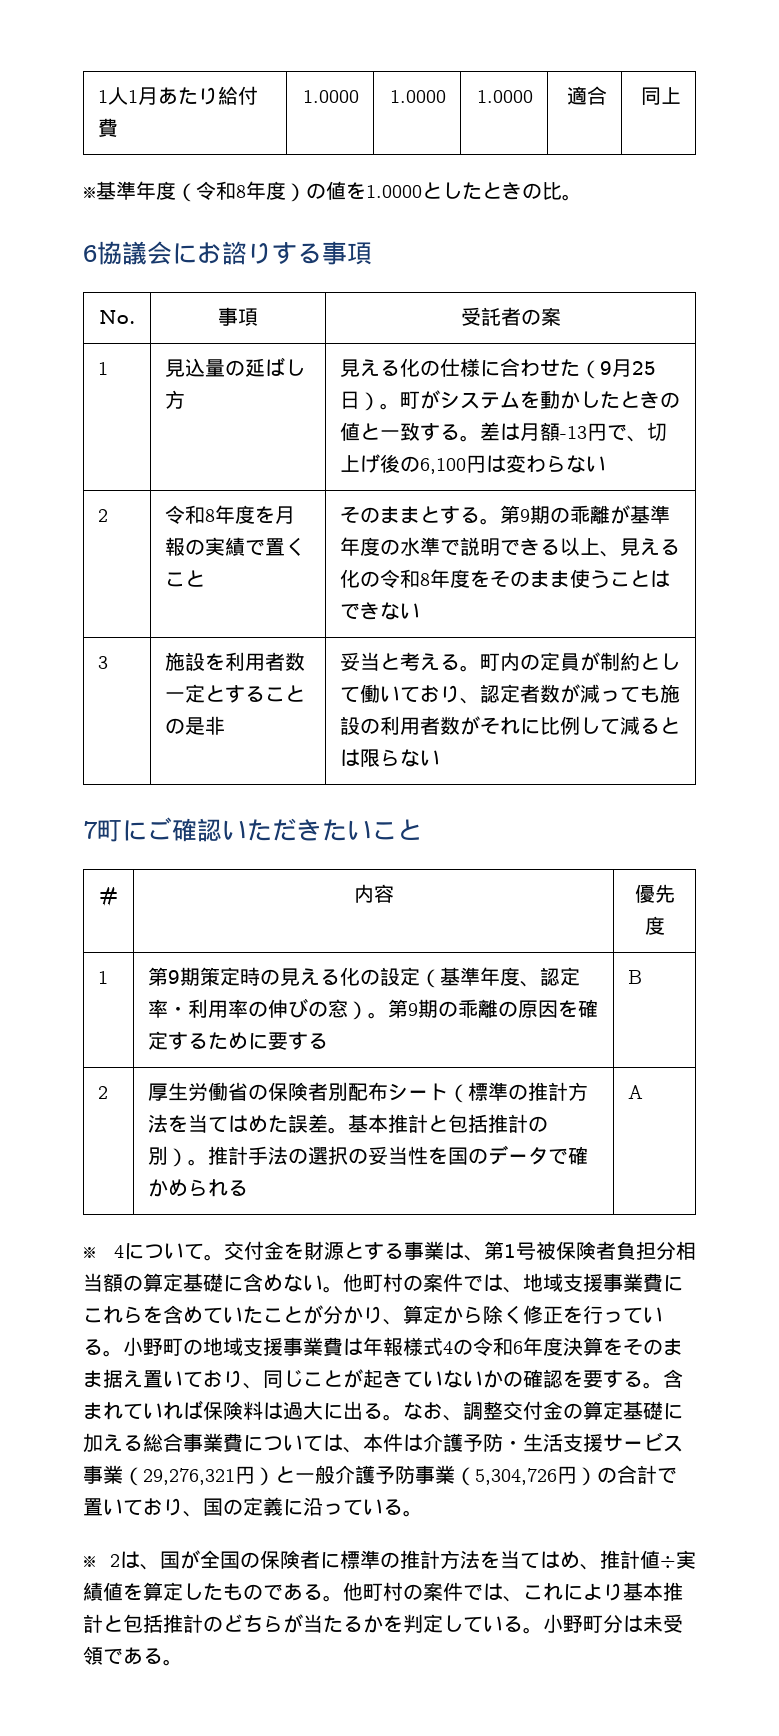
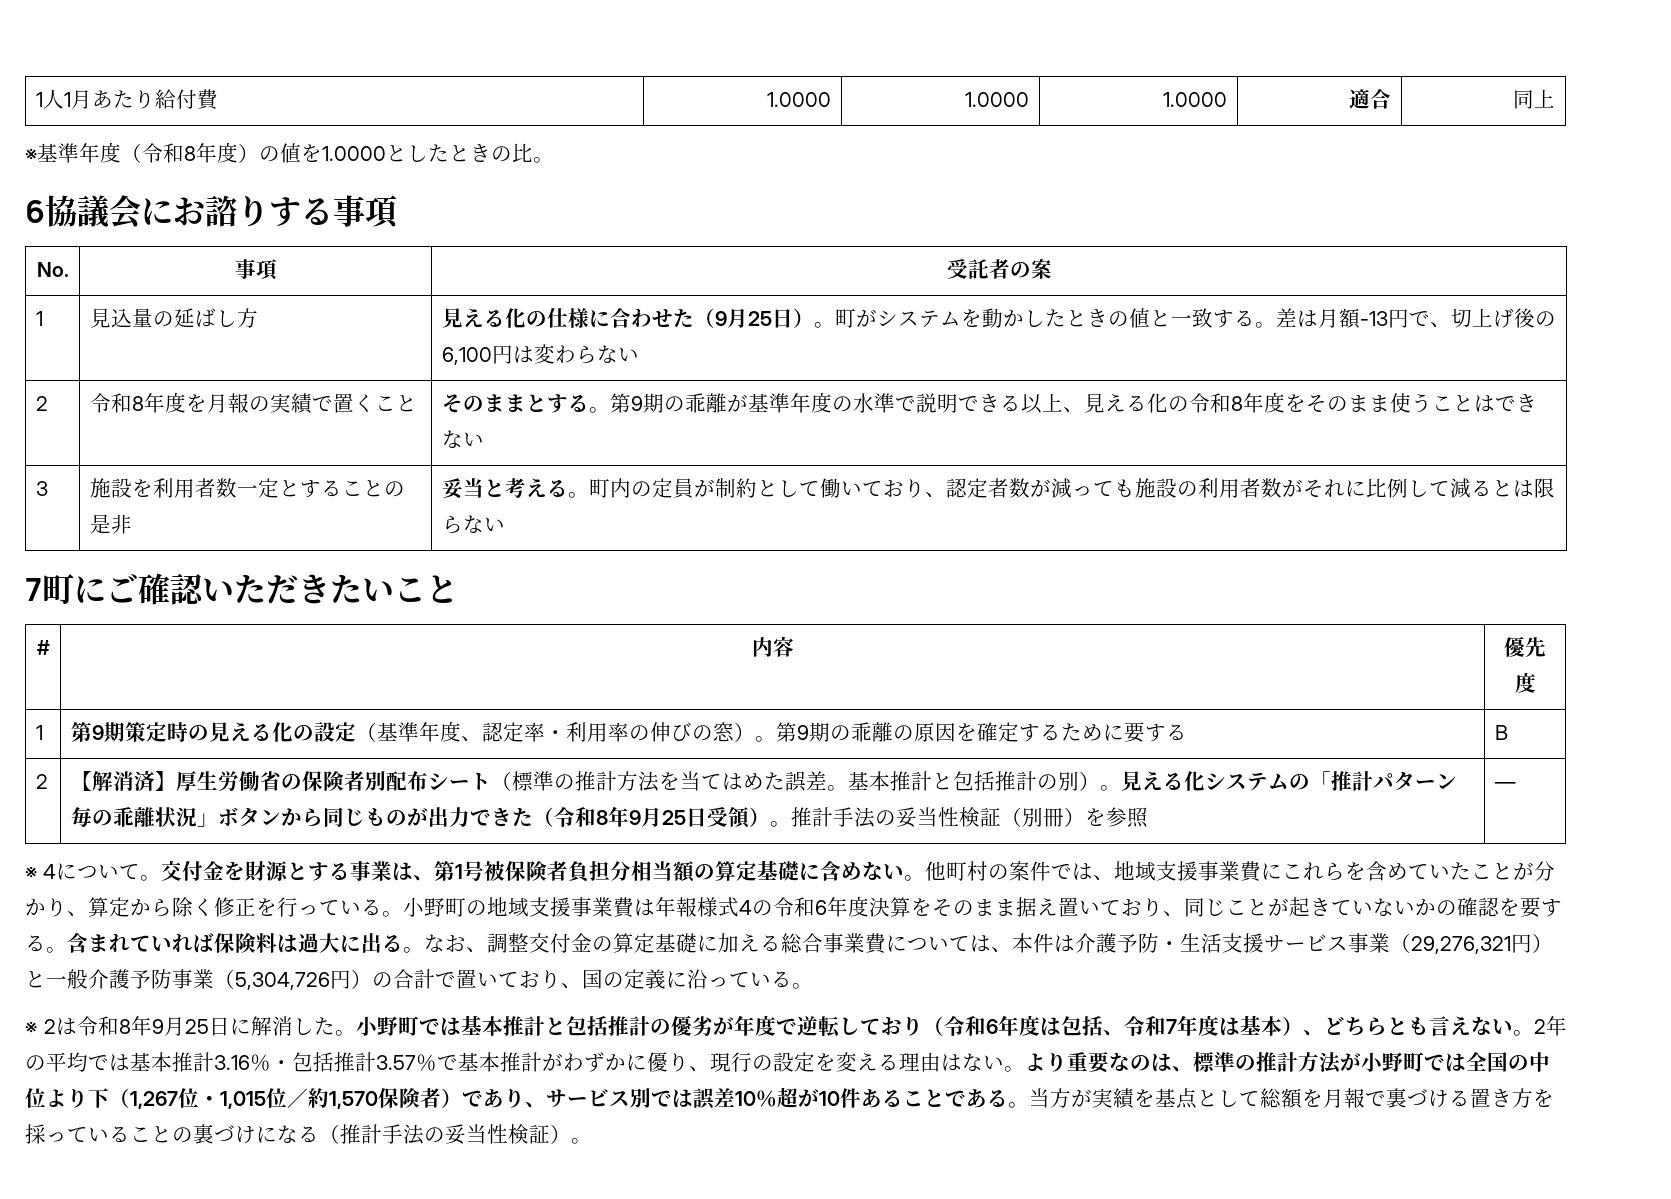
- 厚生労働省の保険者別配布シート（標準の推計方法を当てはめた誤差。
+ 【解消済】厚生労働省の保険者別配布シート（標準の推計方法を当てはめた誤差。
- 推計手法の選択の妥当性を国のデータで確かめられる | A
+ 見える化システムの「推計パターン毎の乖離状況」ボタンから同じものが出力できた（令和8年9月25日受領）。推計手法の妥当性検証（別冊）を参照 | ―
- ※ 2は、国が全国の保険者に標準の推計方法を当てはめ、推計値÷実績値を算定したものである。他町村の案件では、これにより基本推計と包括推計のどちらが当たるかを判定している。小野町分は未受領である。
+ ※ 2は令和8年9月25日に解消した。小野町では基本推計と包括推計の優劣が年度で逆転しており（令和6年度は包括、令和7年度は基本）、どちらとも言えない。2年の平均では基本推計3.16％・包括推計3.57％で基本推計がわずかに優り、現行の設定を変える理由はない。より重要なのは、標準の推計方法が小野町では全国の中位より下（1,267位・1,015位／約1,570保険者）であり、サービス別では誤差10％超が10件あることである。当方が実績を基点として総額を月報で裏づける置き方を採っていることの裏づけになる（推計手法の妥当性検証）。

